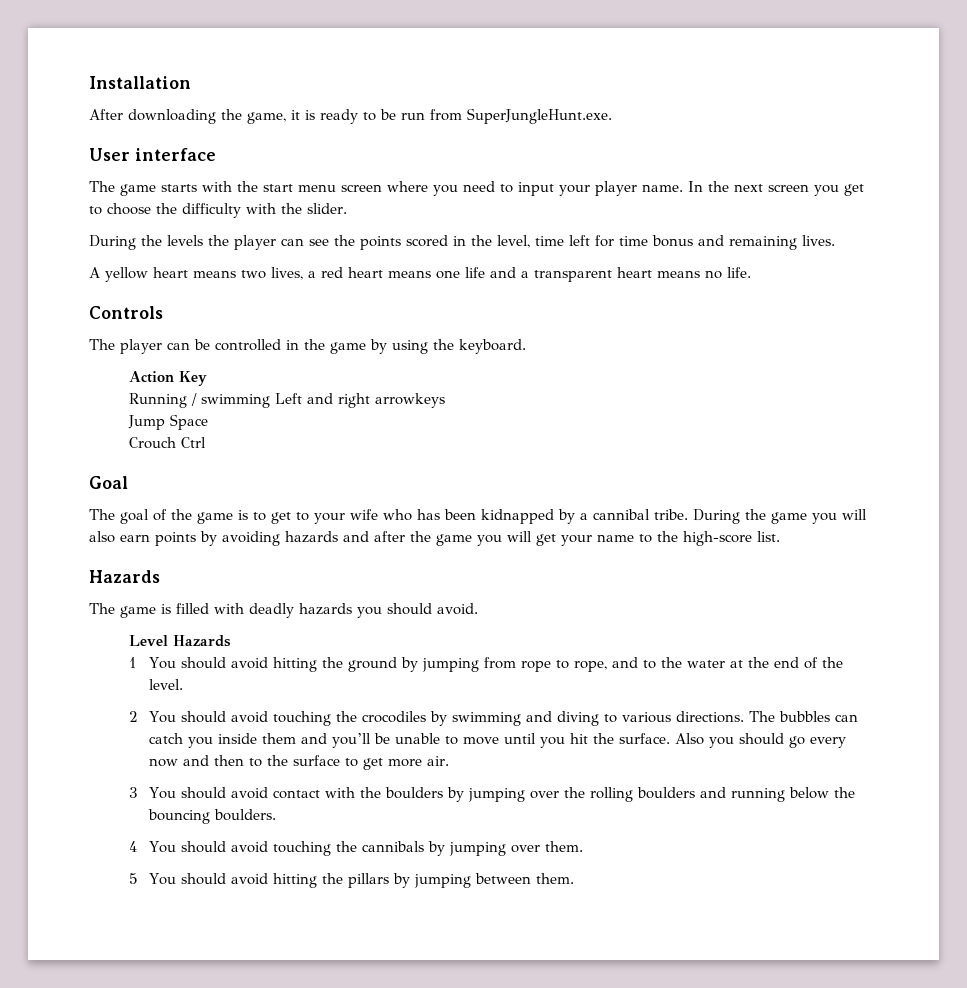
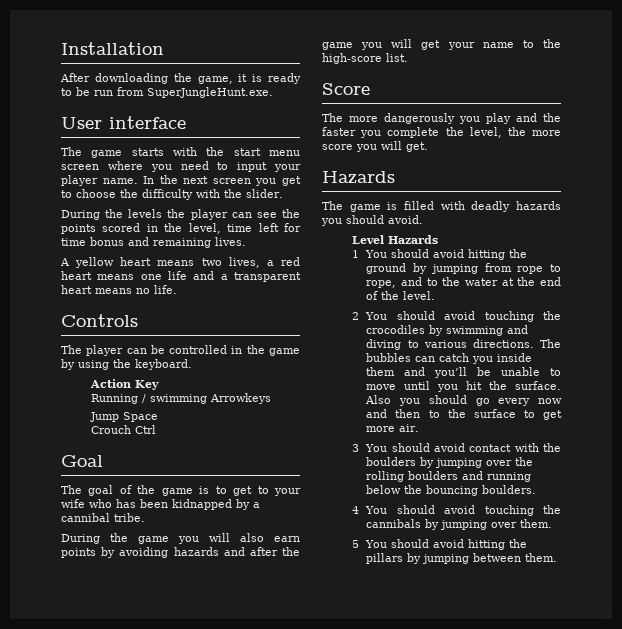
- Running / swimming Left and right arrowkeys
+ Running / swimming Arrowkeys
- The goal of the game is to get to your wife who has been kidnapped by a cannibal tribe. During the game you will also earn points by avoiding hazards and after the game you will get your name to the high-score list.
+ The goal of the game is to get to your wife who has been kidnapped by a cannibal tribe.
+ During the game you will also earn points by avoiding hazards and after the game you will get your name to the high-score list.
+ Score
+ The more dangerously you play and the faster you complete the level, the more score you will get.

